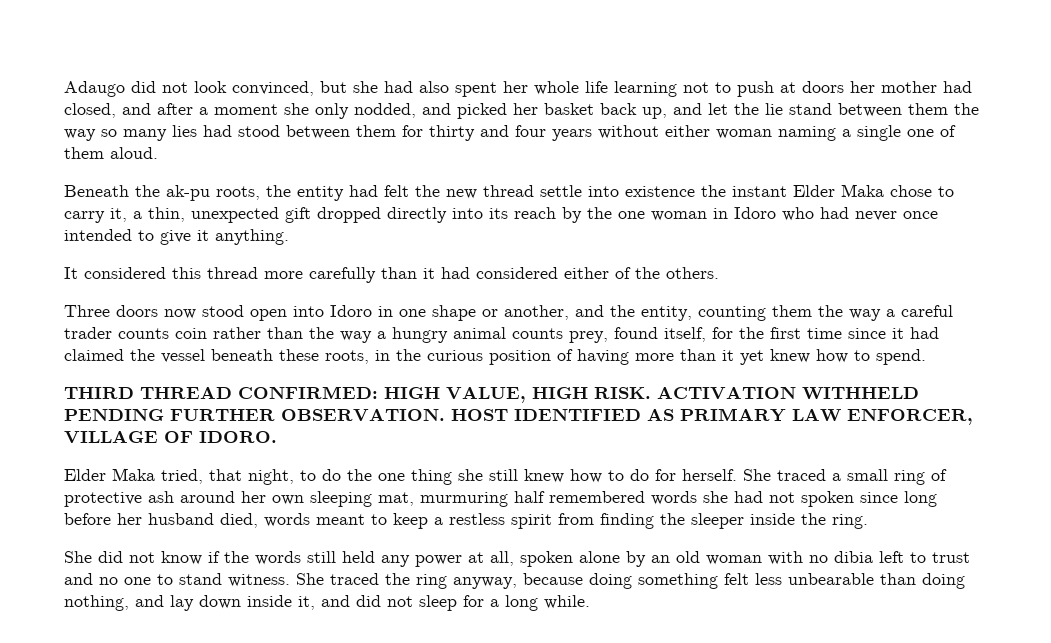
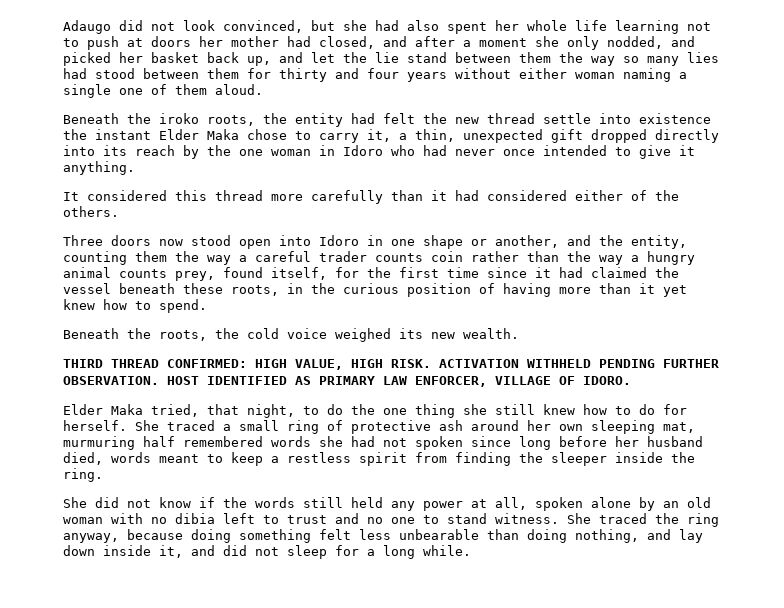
- Beneath the ak-pu roots, the entity had felt the new thread settle into existence the instant Elder Maka chose to carry it, a thin, unexpected gift dropped directly into its reach by the one woman in Idoro who had never once intended to give it anything.
+ Beneath the iroko roots, the entity had felt the new thread settle into existence the instant Elder Maka chose to carry it, a thin, unexpected gift dropped directly into its reach by the one woman in Idoro who had never once intended to give it anything.
+ Beneath the roots, the cold voice weighed its new wealth.

